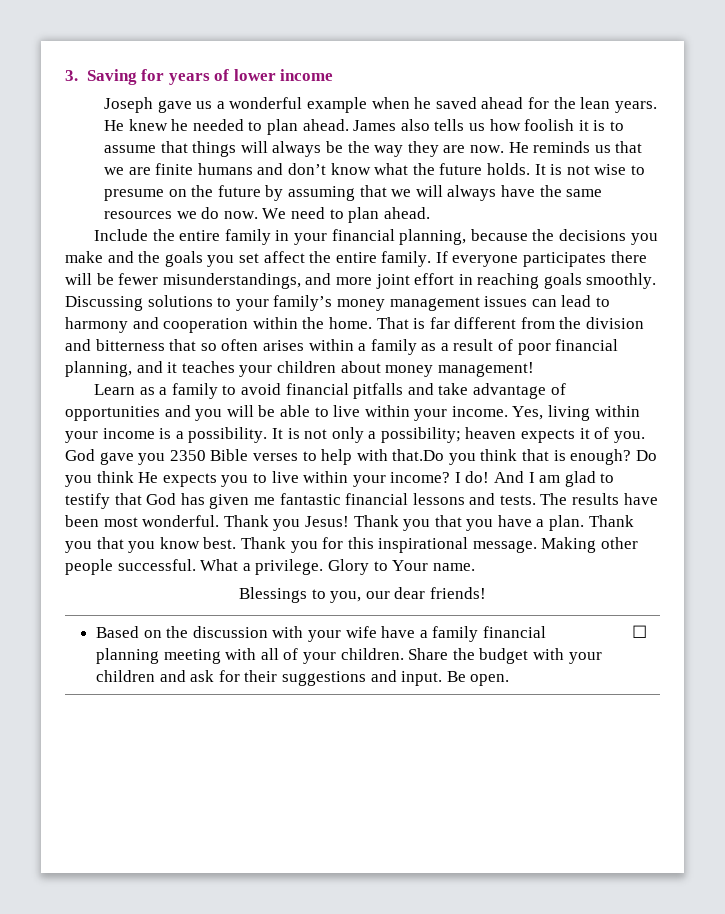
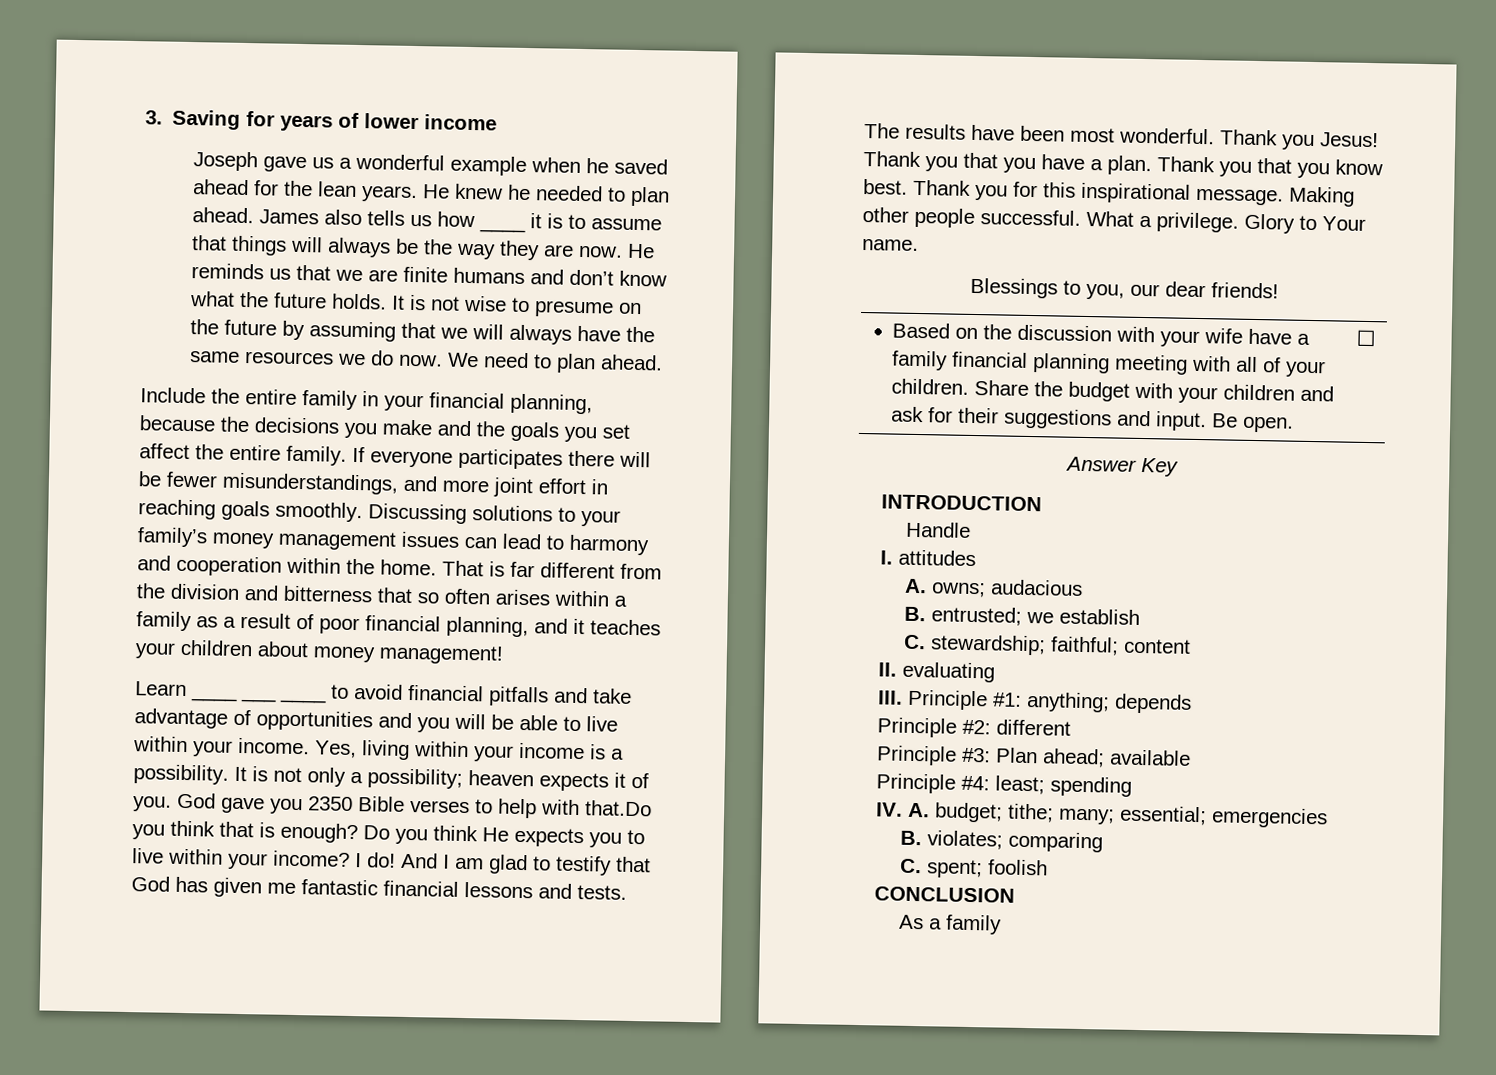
- James also tells us how foolish it is to assume that things will always be the way they are now.
+ James also tells us how ____ it is to assume that things will always be the way they are now.
- Learn as a family to avoid financial pitfalls and take advantage of opportunities and you will be able to live within your income.
+ Learn ____ ___ ____ to avoid financial pitfalls and take advantage of opportunities and you will be able to live within your income.
+ Answer Key
+ INTRODUCTION
+ Handle
+ I. attitudes
+ A. owns; audacious
+ B. entrusted; we establish
+ C. stewardship; faithful; content
+ II. evaluating
+ III. Principle #1: anything; depends
+ Principle #2: different
+ Principle #3: Plan ahead; available
+ Principle #4: least; spending
+ IV. A. budget; tithe; many; essential; emergencies
+ B. violates; comparing
+ C. spent; foolish
+ CONCLUSION
+ As a family

